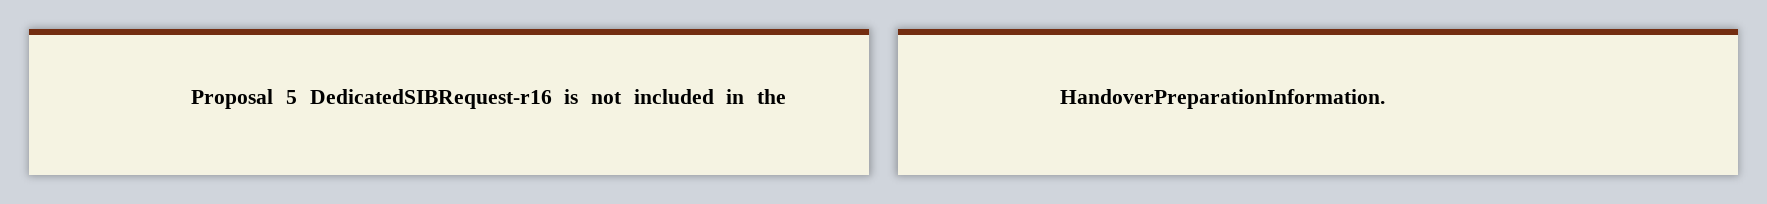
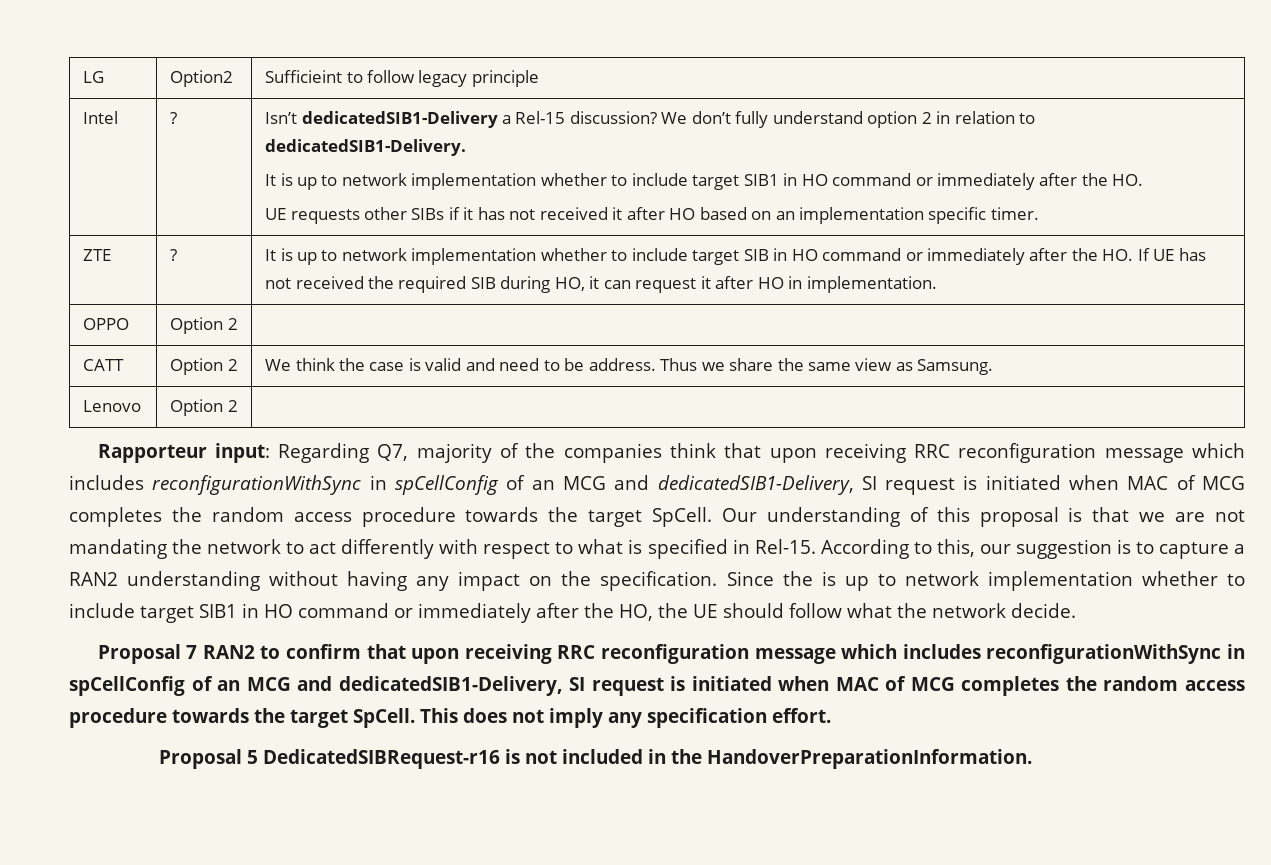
+ LG | Option2 | Sufficieint to follow legacy principle
+ Intel | ? | Isn’t dedicatedSIB1-Delivery a Rel-15 discussion? We don’t fully understand option 2 in relation to dedicatedSIB1-Delivery.
+ It is up to network implementation whether to include target SIB1 in HO command or immediately after the HO.
+ UE requests other SIBs if it has not received it after HO based on an implementation specific timer.
+ ZTE | ? | It is up to network implementation whether to include target SIB in HO command or immediately after the HO. If UE has not received the required SIB during HO, it can request it after HO in implementation.
+ OPPO | Option 2 |
+ CATT | Option 2 | We think the case is valid and need to be address. Thus we share the same view as Samsung.
+ Lenovo | Option 2 |
+ Rapporteur input: Regarding Q7, majority of the companies think that upon receiving RRC reconfiguration message which includes reconfigurationWithSync in spCellConfig of an MCG and dedicatedSIB1-Delivery, SI request is initiated when MAC of MCG completes the random access procedure towards the target SpCell. Our understanding of this proposal is that we are not mandating the network to act differently with respect to what is specified in Rel-15. According to this, our suggestion is to capture a RAN2 understanding without having any impact on the specification. Since the is up to network implementation whether to include target SIB1 in HO command or immediately after the HO, the UE should follow what the network decide.
+ Proposal 7 RAN2 to confirm that upon receiving RRC reconfiguration message which includes reconfigurationWithSync in spCellConfig of an MCG and dedicatedSIB1-Delivery, SI request is initiated when MAC of MCG completes the random access procedure towards the target SpCell. This does not imply any specification effort.

